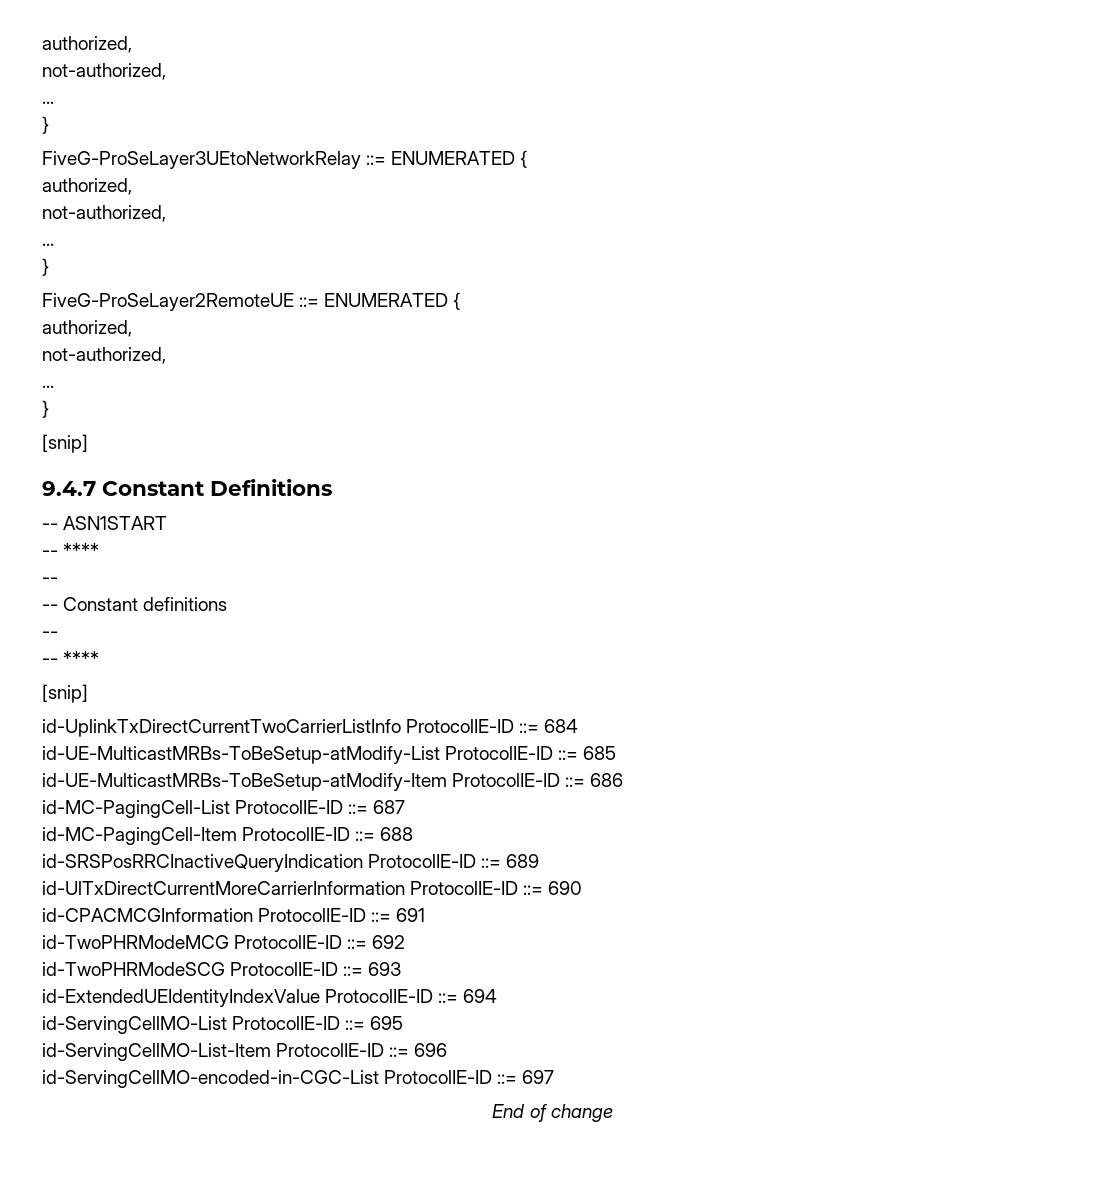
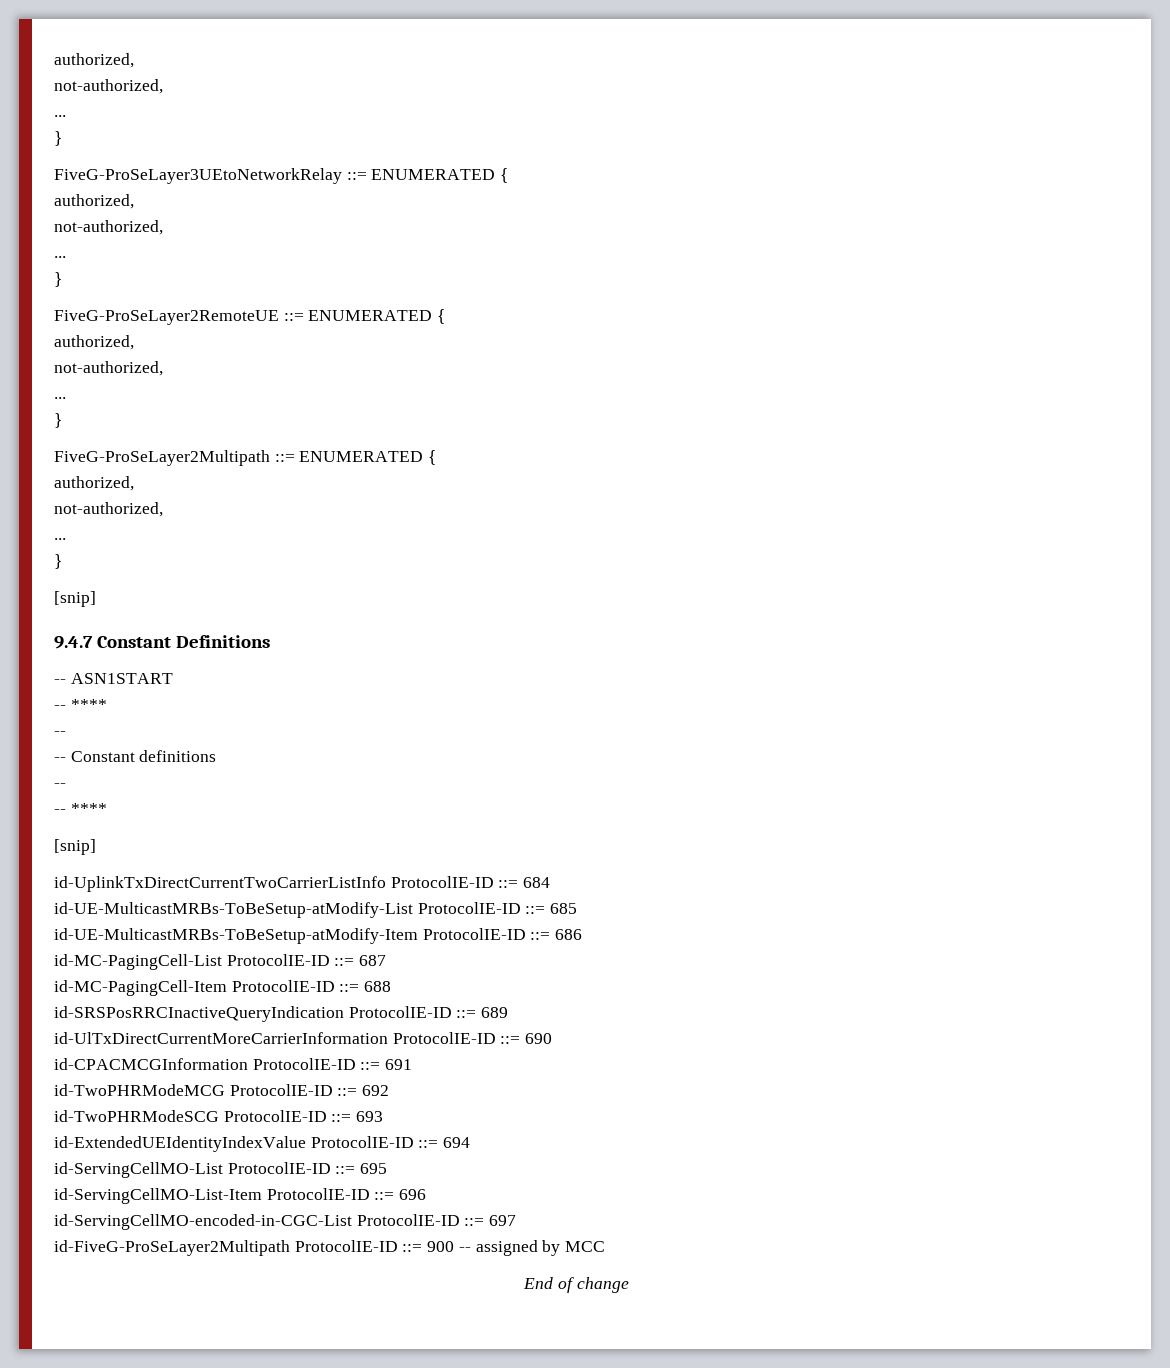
+ FiveG-ProSeLayer2Multipath ::= ENUMERATED {
+ authorized,
+ not-authorized,
+ ...
+ }
+ id-FiveG-ProSeLayer2Multipath ProtocolIE-ID ::= 900 -- assigned by MCC

